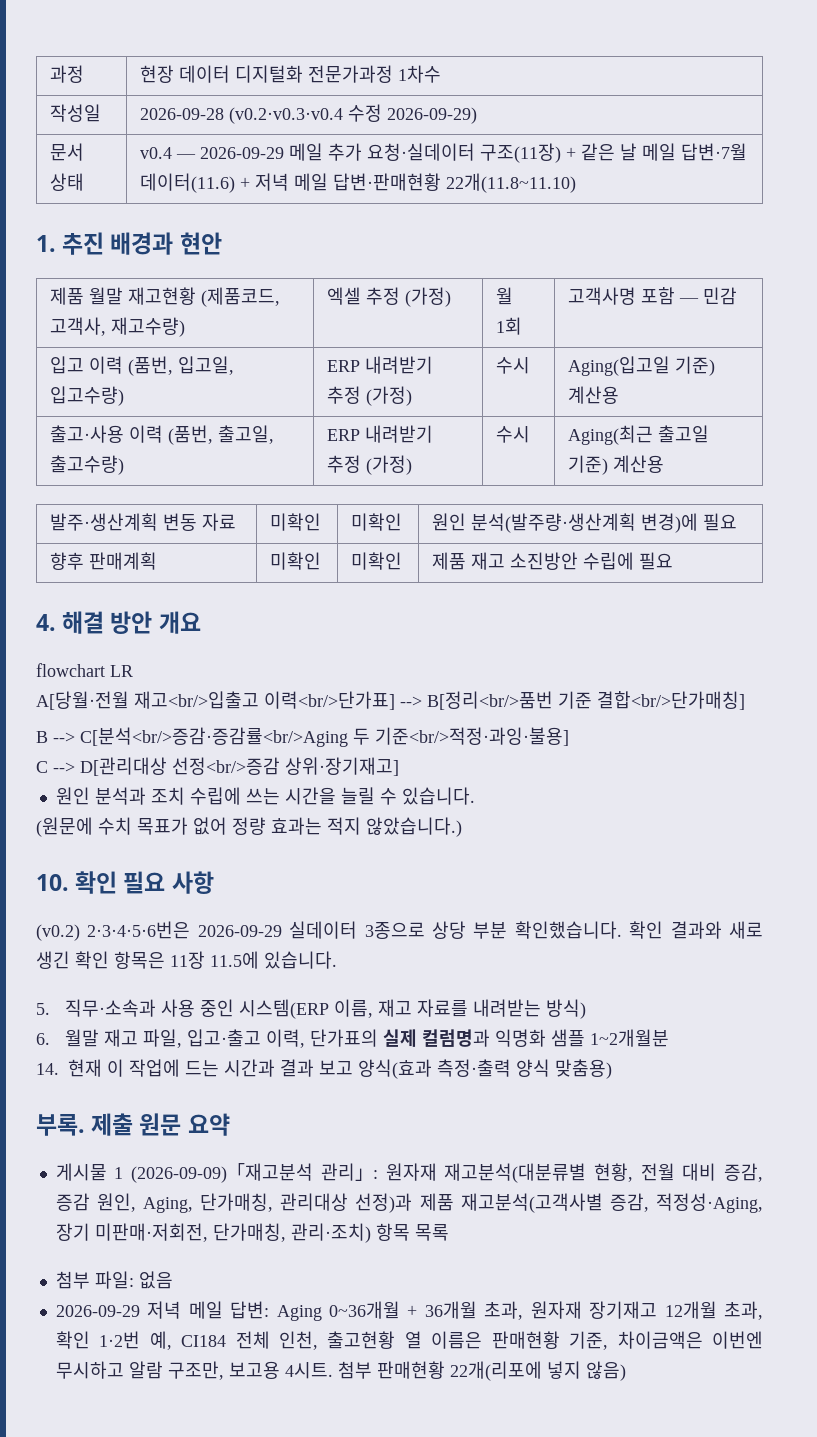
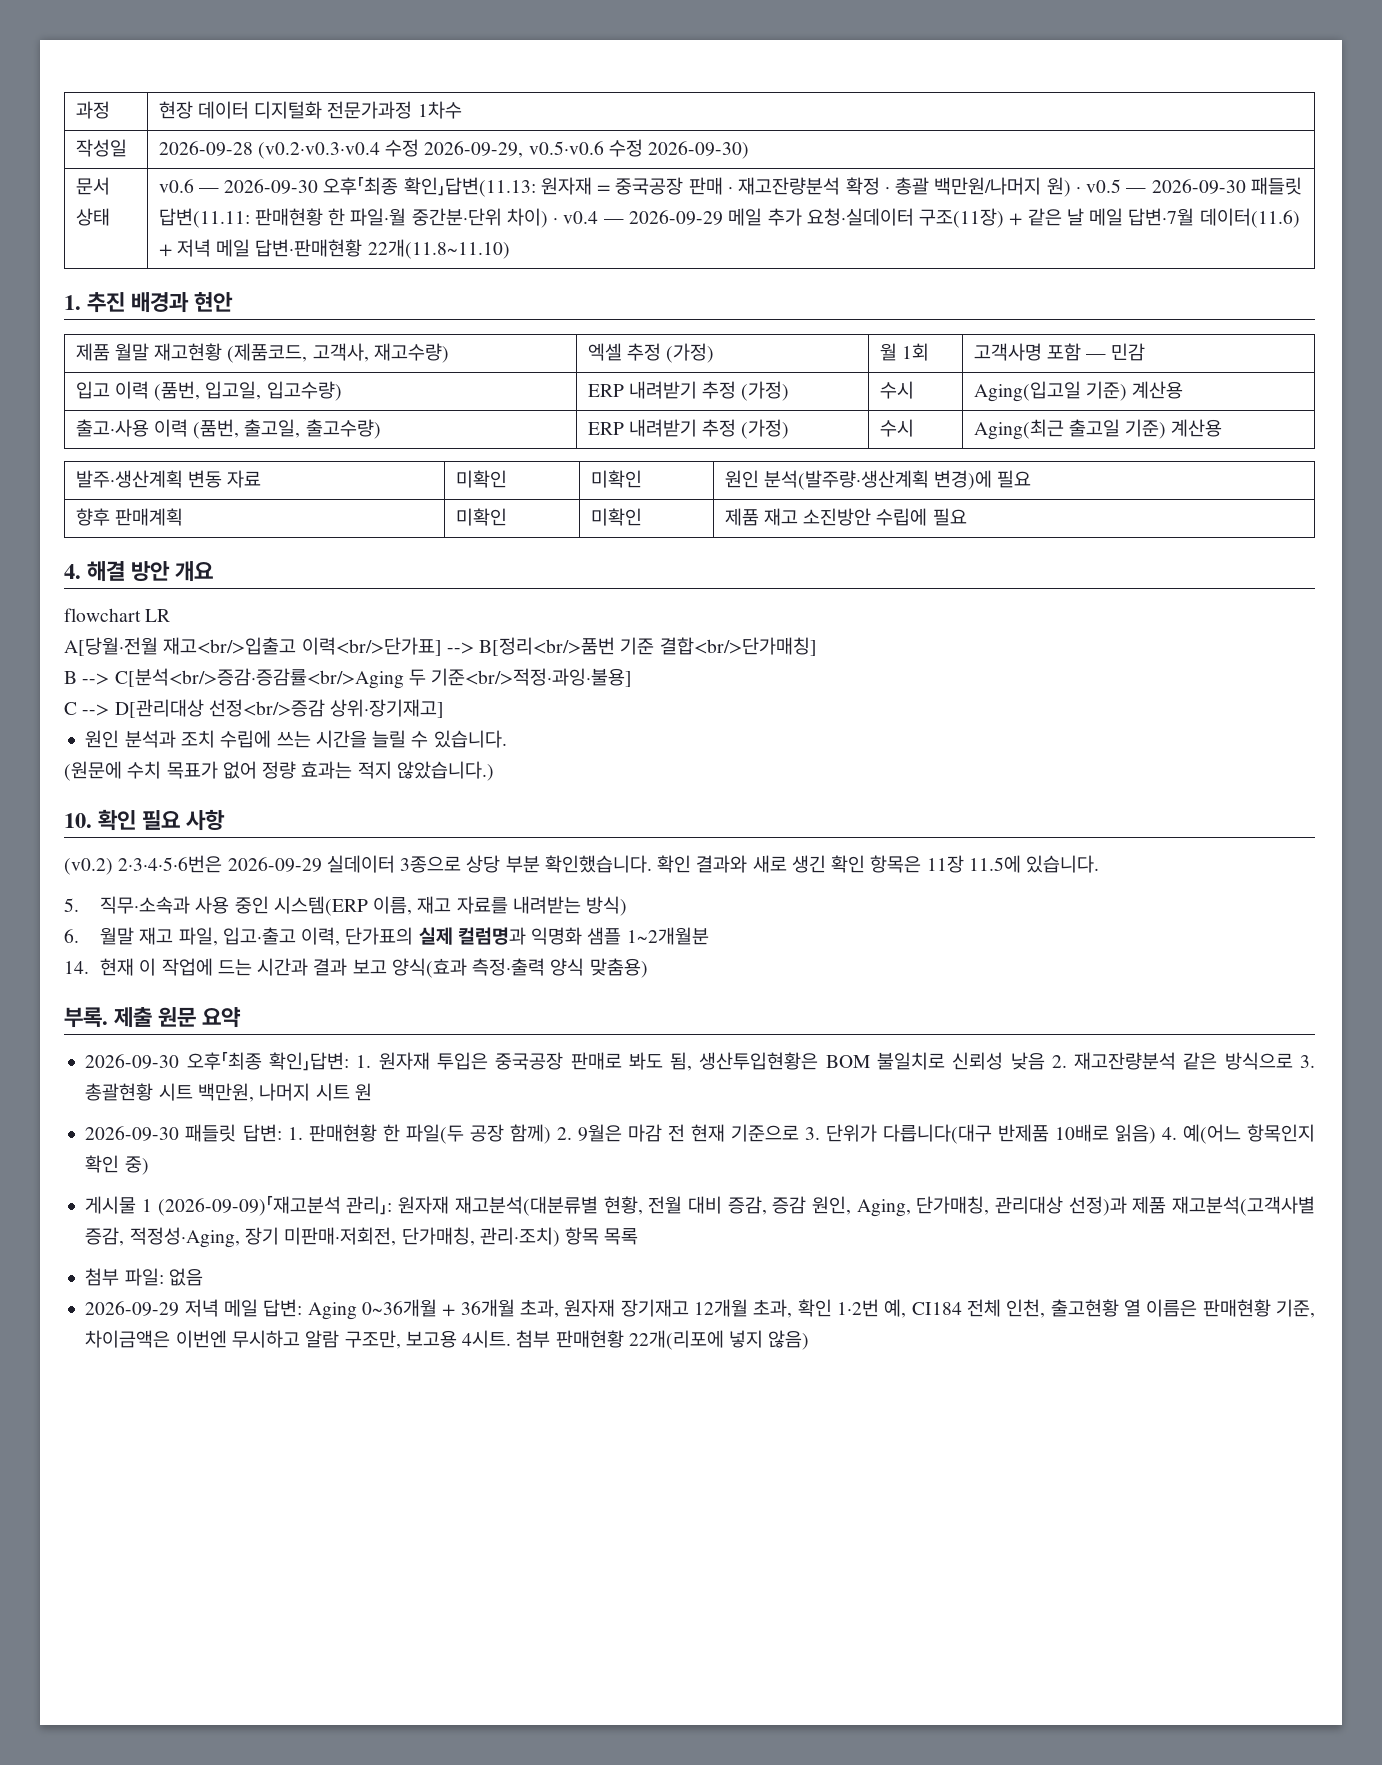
- 작성일 | 2026-09-28 (v0.2·v0.3·v0.4 수정 2026-09-29)
- 문서 상태 | v0.4 — 2026-09-29 메일 추가 요청·실데이터 구조(11장) + 같은 날 메일 답변·7월 데이터(11.6) + 저녁 메일 답변·판매현황 22개(11.8~11.10)
+ 작성일 | 2026-09-28 (v0.2·v0.3·v0.4 수정 2026-09-29, v0.5·v0.6 수정 2026-09-30)
+ 문서 상태 | v0.6 — 2026-09-30 오후「최종 확인」답변(11.13: 원자재 = 중국공장 판매 · 재고잔량분석 확정 · 총괄 백만원/나머지 원) · v0.5 — 2026-09-30 패들릿 답변(11.11: 판매현황 한 파일·월 중간분·단위 차이) · v0.4 — 2026-09-29 메일 추가 요청·실데이터 구조(11장) + 같은 날 메일 답변·7월 데이터(11.6) + 저녁 메일 답변·판매현황 22개(11.8~11.10)
+ 2026-09-30 오후「최종 확인」답변: 1. 원자재 투입은 중국공장 판매로 봐도 됨, 생산투입현황은 BOM 불일치로 신뢰성 낮음 2. 재고잔량분석 같은 방식으로 3. 총괄현황 시트 백만원, 나머지 시트 원
+ 2026-09-30 패들릿 답변: 1. 판매현황 한 파일(두 공장 함께) 2. 9월은 마감 전 현재 기준으로 3. 단위가 다릅니다(대구 반제품 10배로 읽음) 4. 예(어느 항목인지 확인 중)

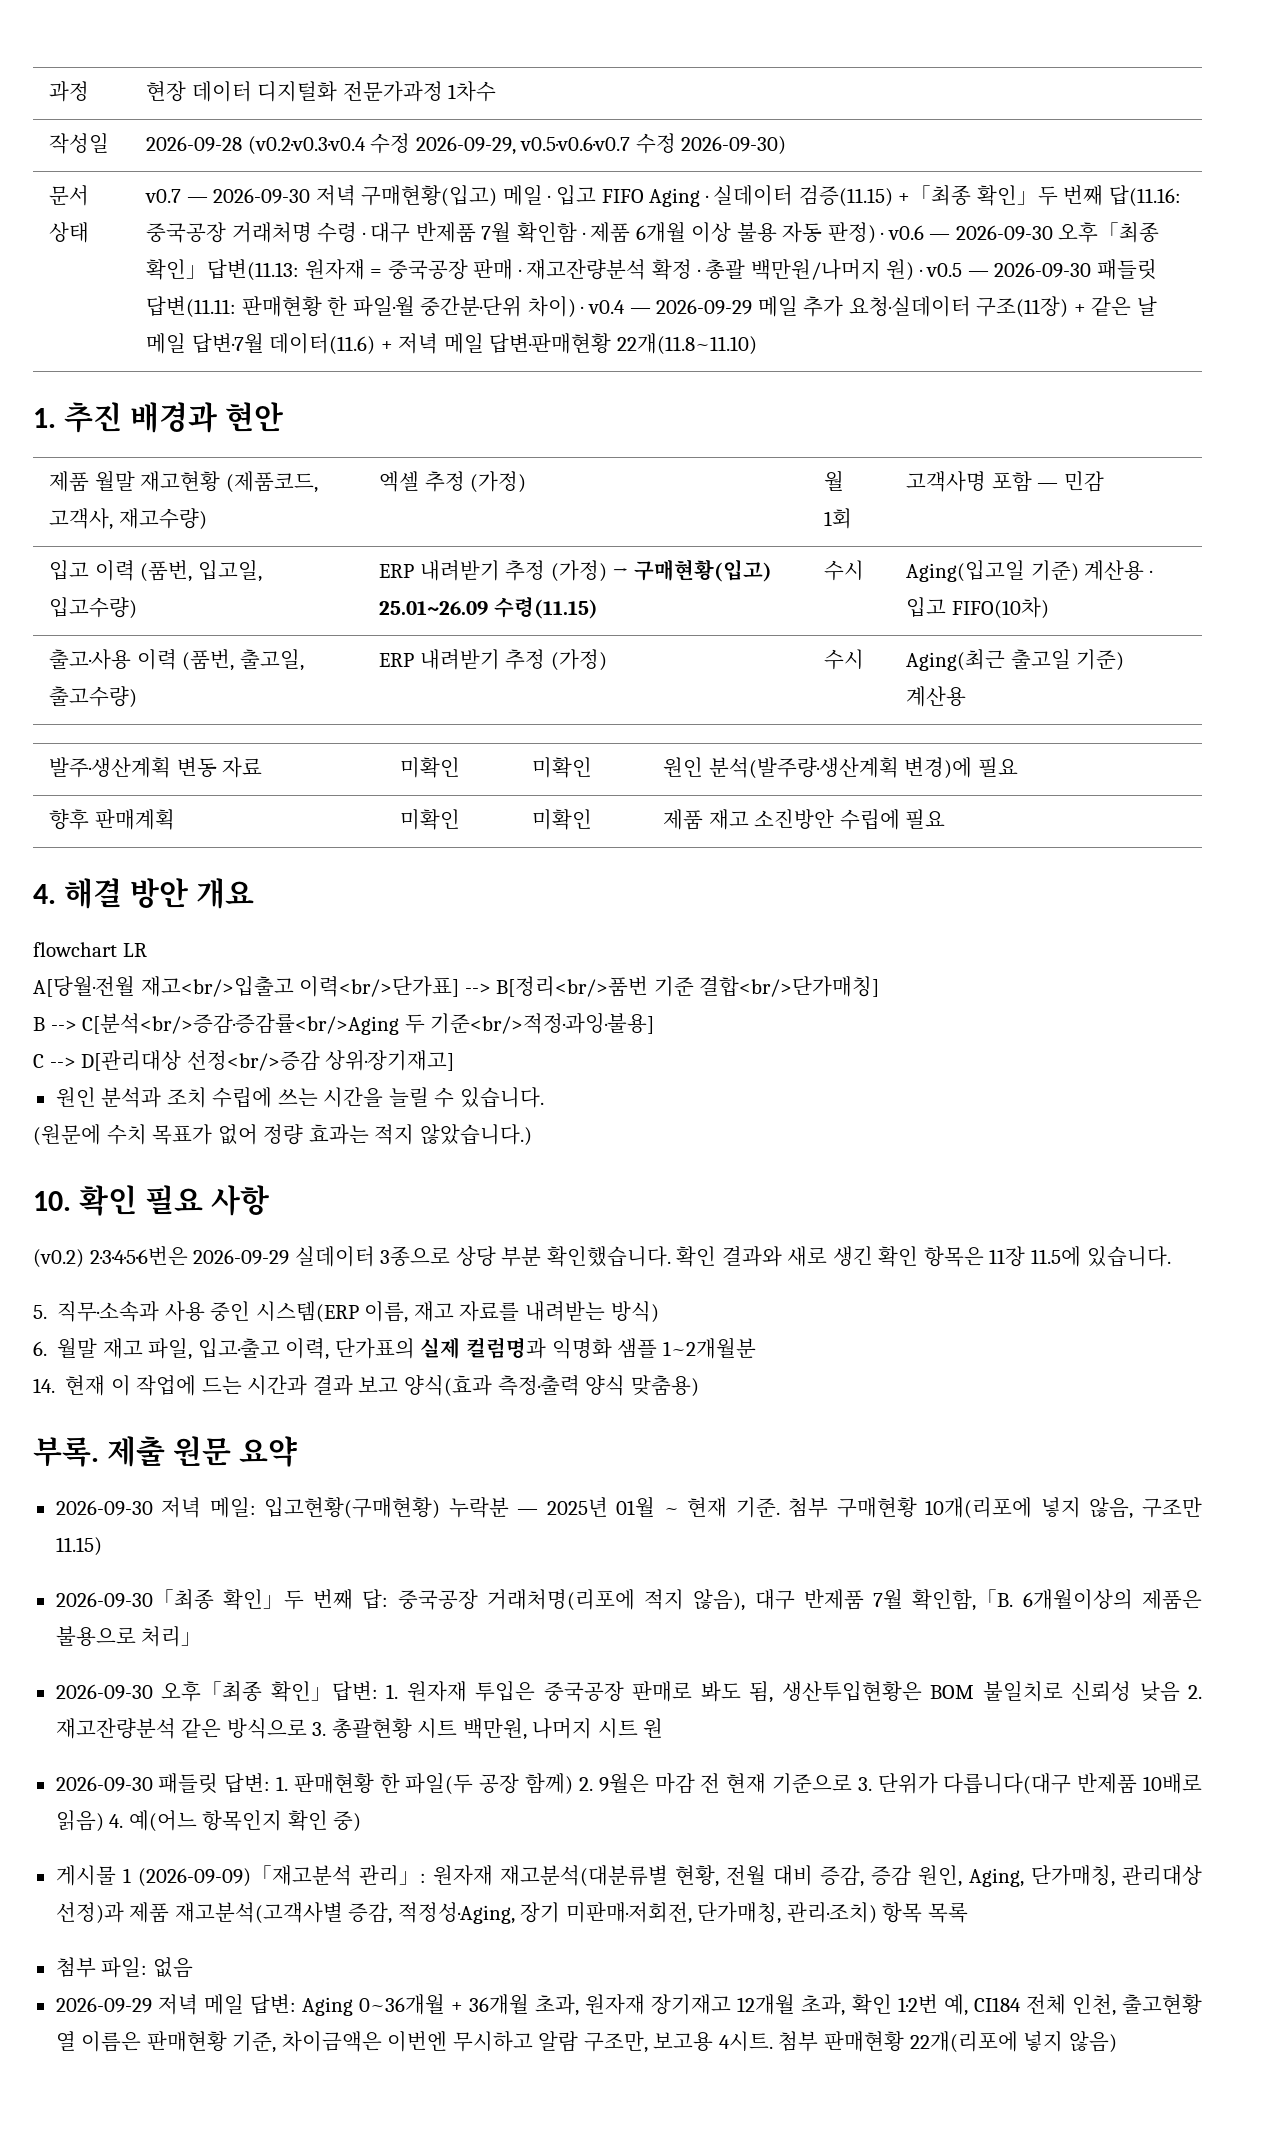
- 작성일 | 2026-09-28 (v0.2·v0.3·v0.4 수정 2026-09-29, v0.5·v0.6 수정 2026-09-30)
+ 작성일 | 2026-09-28 (v0.2·v0.3·v0.4 수정 2026-09-29, v0.5·v0.6·v0.7 수정 2026-09-30)
- v0.6 — 2026-09-30 오후「최종 확인」답변(11.13: 원자재 = 중국공장 판매 · 재고잔량분석 확정 · 총괄 백만원/나머지 원) · v0.5 — 2026-09-30 패들릿 답변(11.11: 판매현황 한 파일·월 중간분·단위 차이) · v0.4 — 2026-09-29 메일 추가 요청·실데이터 구조(11장) + 같은 날 메일 답변·7월 데이터(11.6) + 저녁 메일 답변·판매현황 22개(11.8~11.10)
+ v0.7 — 2026-09-30 저녁 구매현황(입고) 메일 · 입고 FIFO Aging · 실데이터 검증(11.15) +「최종 확인」두 번째 답(11.16: 중국공장 거래처명 수령 · 대구 반제품 7월 확인함 · 제품 6개월 이상 불용 자동 판정) · v0.6 — 2026-09-30 오후「최종 확인」답변(11.13: 원자재 = 중국공장 판매 · 재고잔량분석 확정 · 총괄 백만원/나머지 원) · v0.5 — 2026-09-30 패들릿 답변(11.11: 판매현황 한 파일·월 중간분·단위 차이) · v0.4 — 2026-09-29 메일 추가 요청·실데이터 구조(11장) + 같은 날 메일 답변·7월 데이터(11.6) + 저녁 메일 답변·판매현황 22개(11.8~11.10)
- 입고 이력 (품번, 입고일, 입고수량) | ERP 내려받기 추정 (가정) | 수시 | Aging(입고일 기준) 계산용
+ 입고 이력 (품번, 입고일, 입고수량) | ERP 내려받기 추정 (가정) → 구매현황(입고) 25.01~26.09 수령(11.15) | 수시 | Aging(입고일 기준) 계산용 · 입고 FIFO(10차)
+ 2026-09-30 저녁 메일: 입고현황(구매현황) 누락분 — 2025년 01월 ~ 현재 기준. 첨부 구매현황 10개(리포에 넣지 않음, 구조만 11.15)
+ 2026-09-30「최종 확인」두 번째 답: 중국공장 거래처명(리포에 적지 않음), 대구 반제품 7월 확인함,「B. 6개월이상의 제품은 불용으로 처리」

